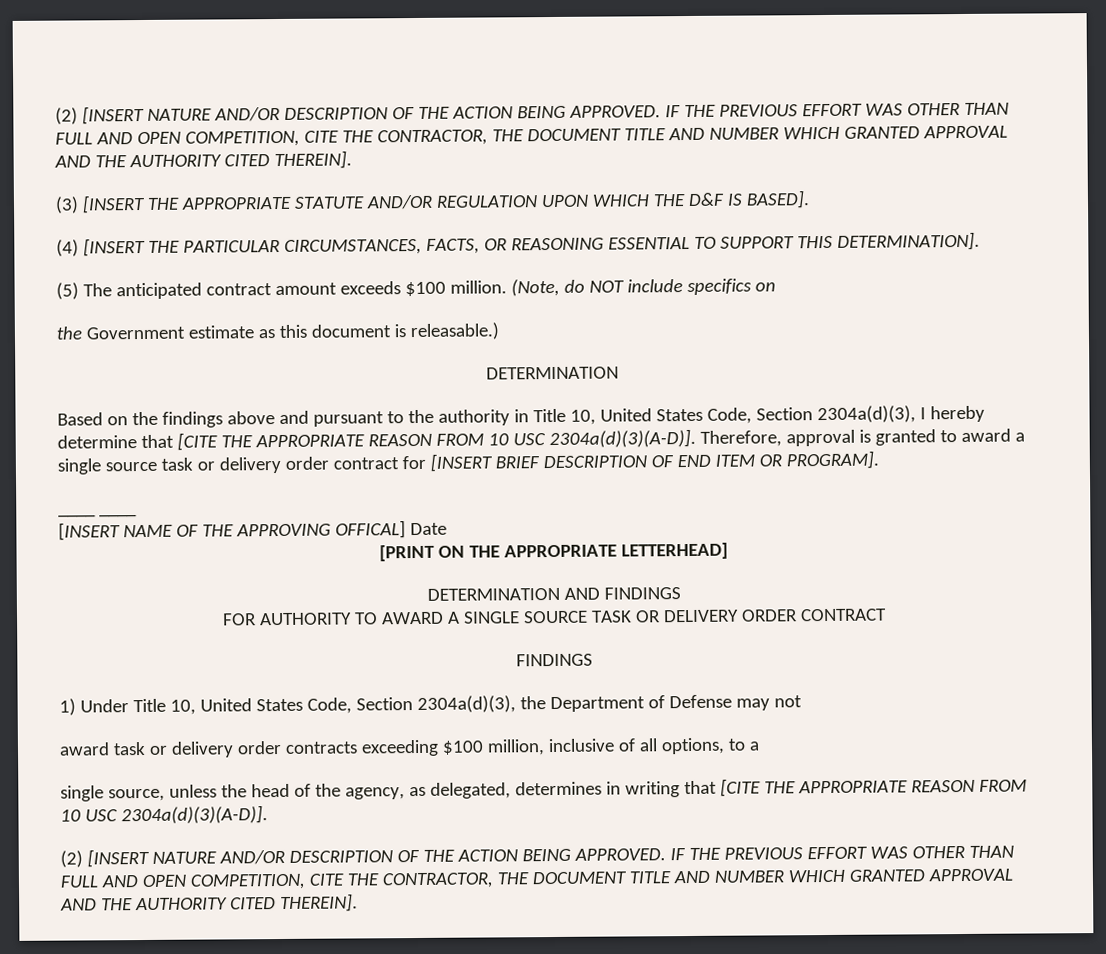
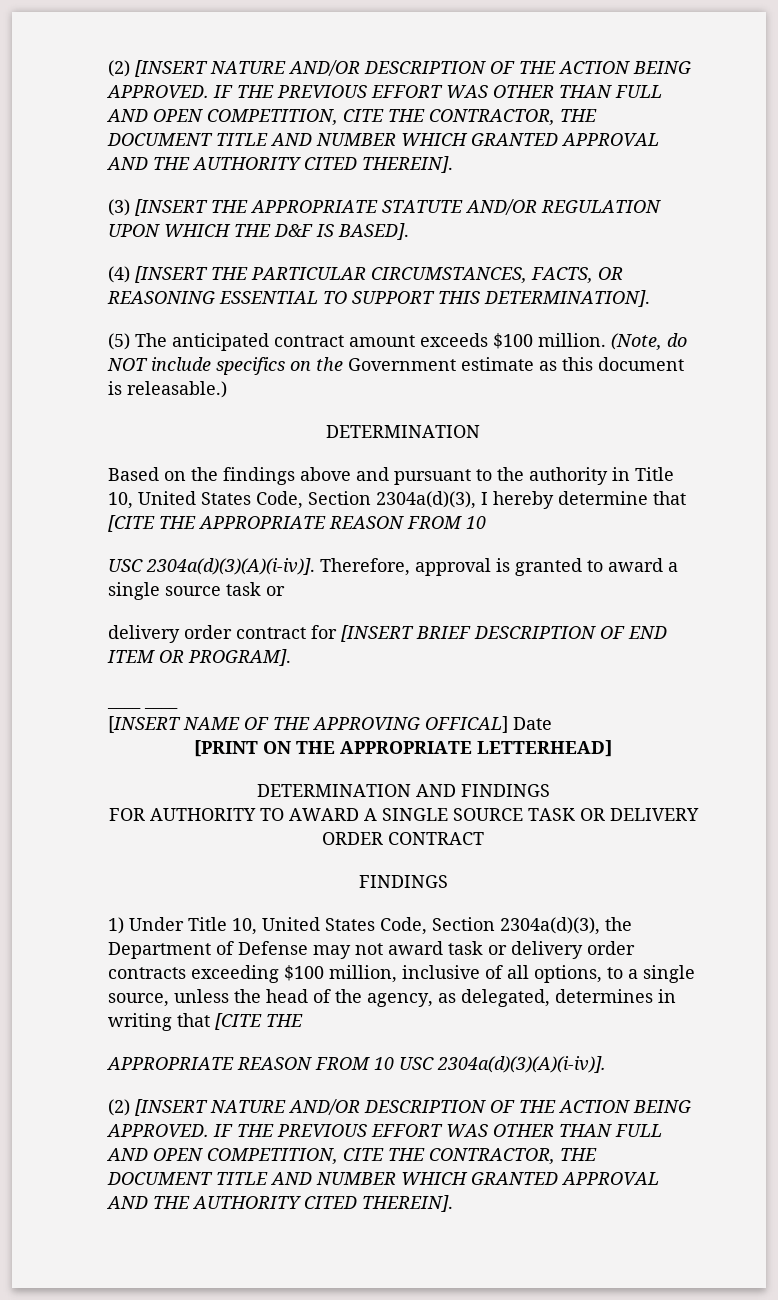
- (Note, do NOT include specifics on
- the Government estimate as this document is releasable.)
+ (Note, do NOT include specifics on the Government estimate as this document is releasable.)
- Based on the findings above and pursuant to the authority in Title 10, United States Code, Section 2304a(d)(3), I hereby determine that [CITE THE APPROPRIATE REASON FROM 10 USC 2304a(d)(3)(A-D)].
+ Based on the findings above and pursuant to the authority in Title 10, United States Code, Section 2304a(d)(3), I hereby determine that [CITE THE APPROPRIATE REASON FROM 10
+ USC 2304a(d)(3)(A)(i-iv)].
- Therefore, approval is granted to award a single source task or delivery order contract for [INSERT BRIEF DESCRIPTION OF END ITEM OR PROGRAM].
+ Therefore, approval is granted to award a single source task or
+ delivery order contract for [INSERT BRIEF DESCRIPTION OF END ITEM OR PROGRAM].
- 1) Under Title 10, United States Code, Section 2304a(d)(3), the Department of Defense may not
- award task or delivery order contracts exceeding $100 million, inclusive of all options, to a
- single source, unless the head of the agency, as delegated, determines in writing that [CITE THE APPROPRIATE REASON FROM 10 USC 2304a(d)(3)(A-D)].
+ 1) Under Title 10, United States Code, Section 2304a(d)(3), the Department of Defense may not award task or delivery order contracts exceeding $100 million, inclusive of all options, to a single source, unless the head of the agency, as delegated, determines in writing that [CITE THE
+ APPROPRIATE REASON FROM 10 USC 2304a(d)(3)(A)(i-iv)].

